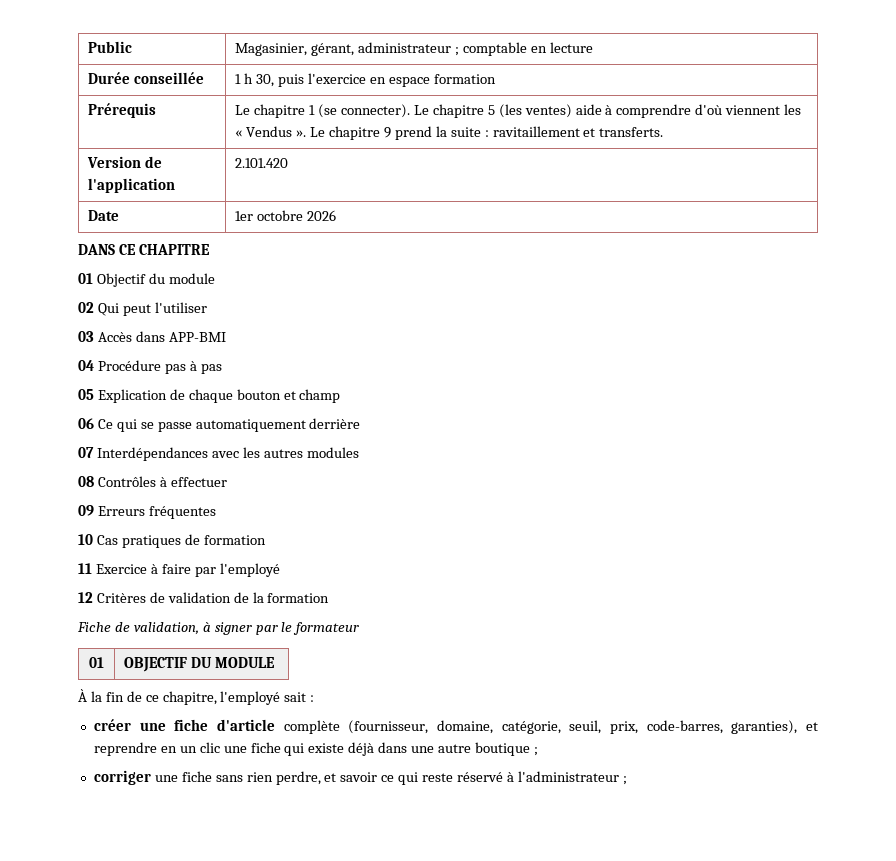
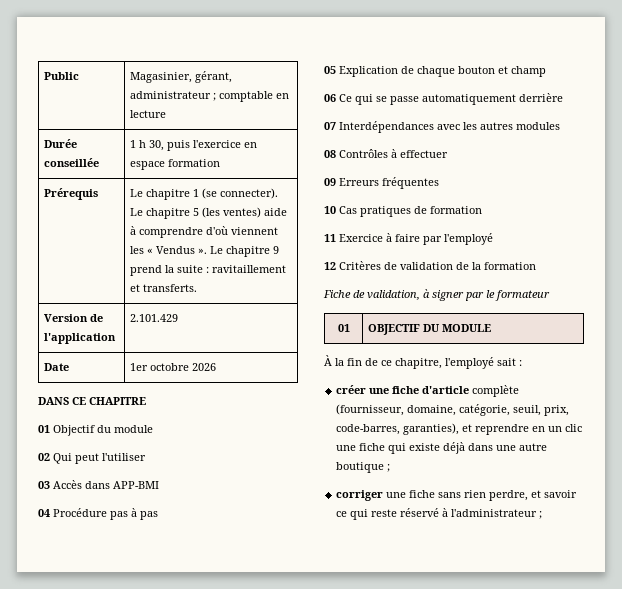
- Version de l'application | 2.101.420
+ Version de l'application | 2.101.429

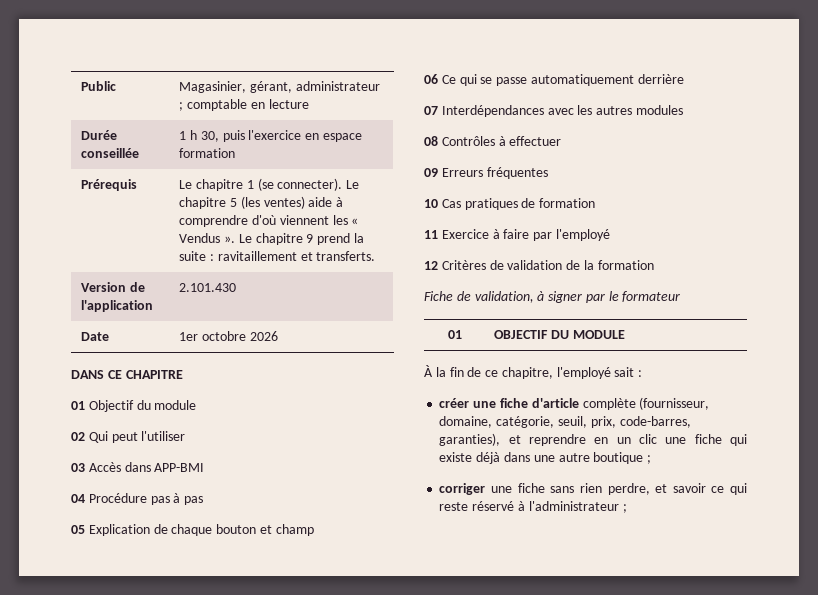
- Version de l'application | 2.101.429
+ Version de l'application | 2.101.430

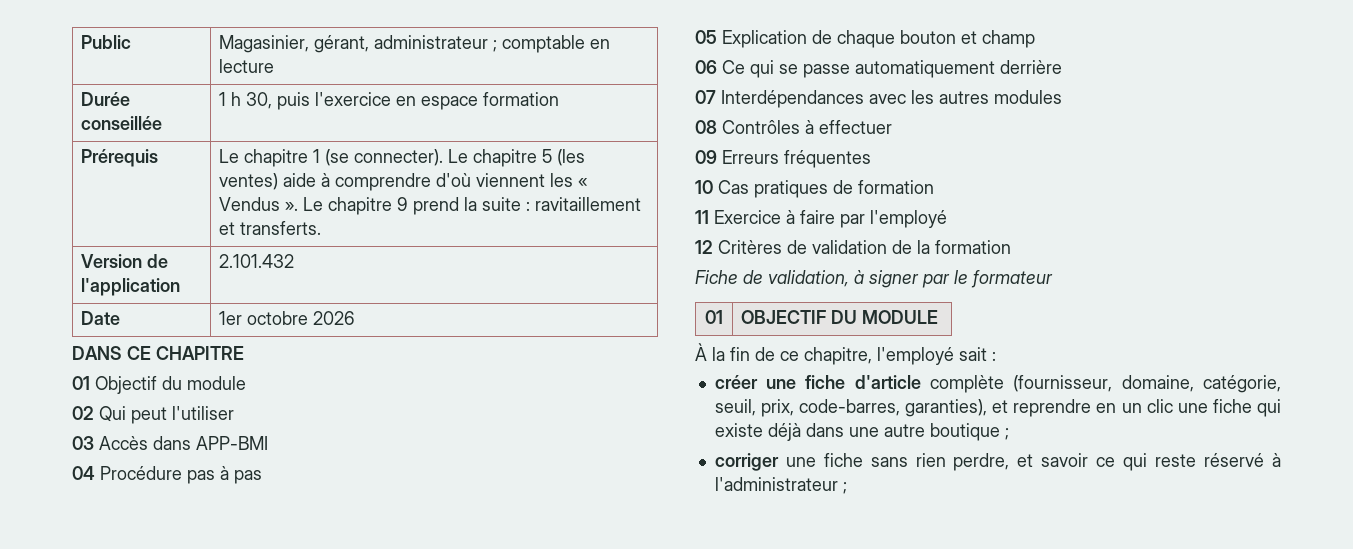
- Version de l'application | 2.101.430
+ Version de l'application | 2.101.432

